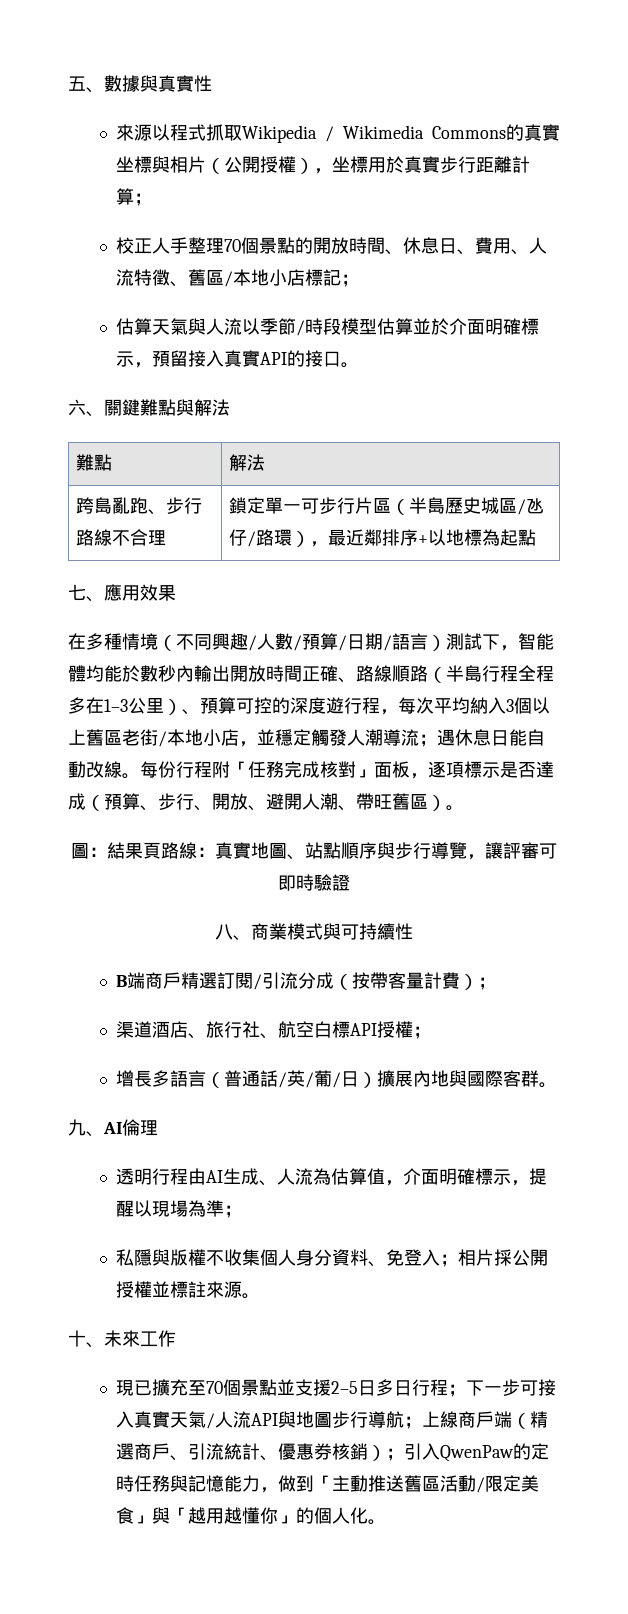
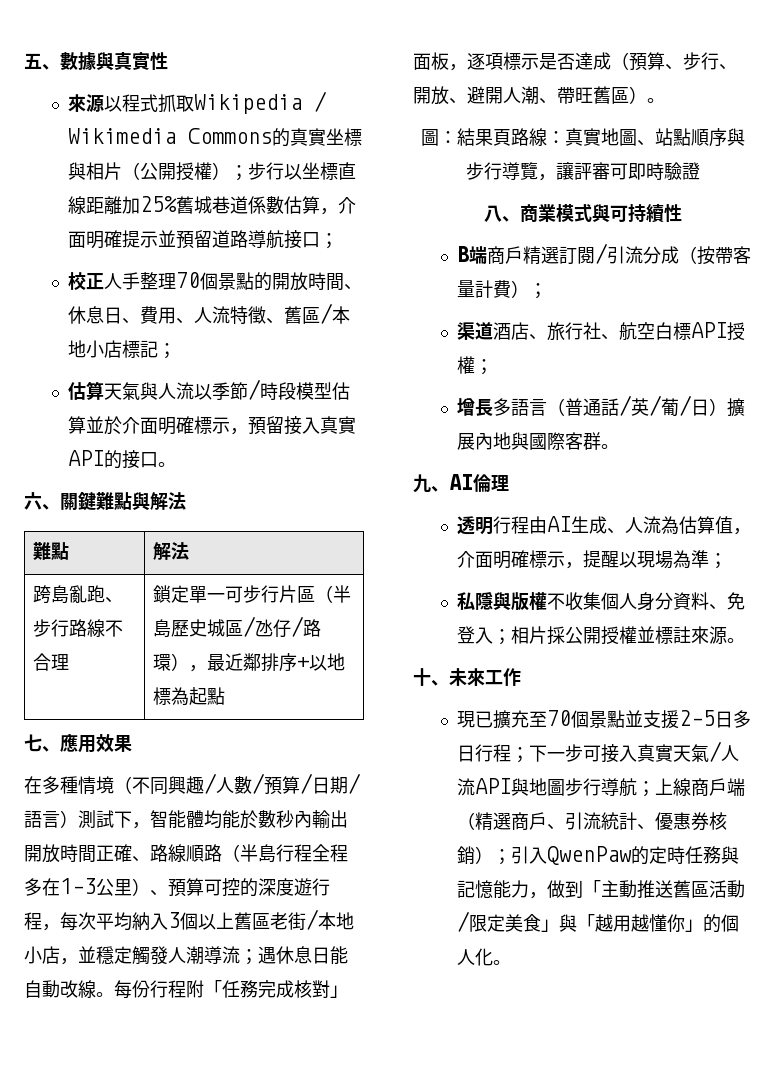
- 來源以程式抓取Wikipedia / Wikimedia Commons的真實坐標與相片（公開授權），坐標用於真實步行距離計算；
+ 來源以程式抓取Wikipedia / Wikimedia Commons的真實坐標與相片（公開授權）；步行以坐標直線距離加25%舊城巷道係數估算，介面明確提示並預留道路導航接口；

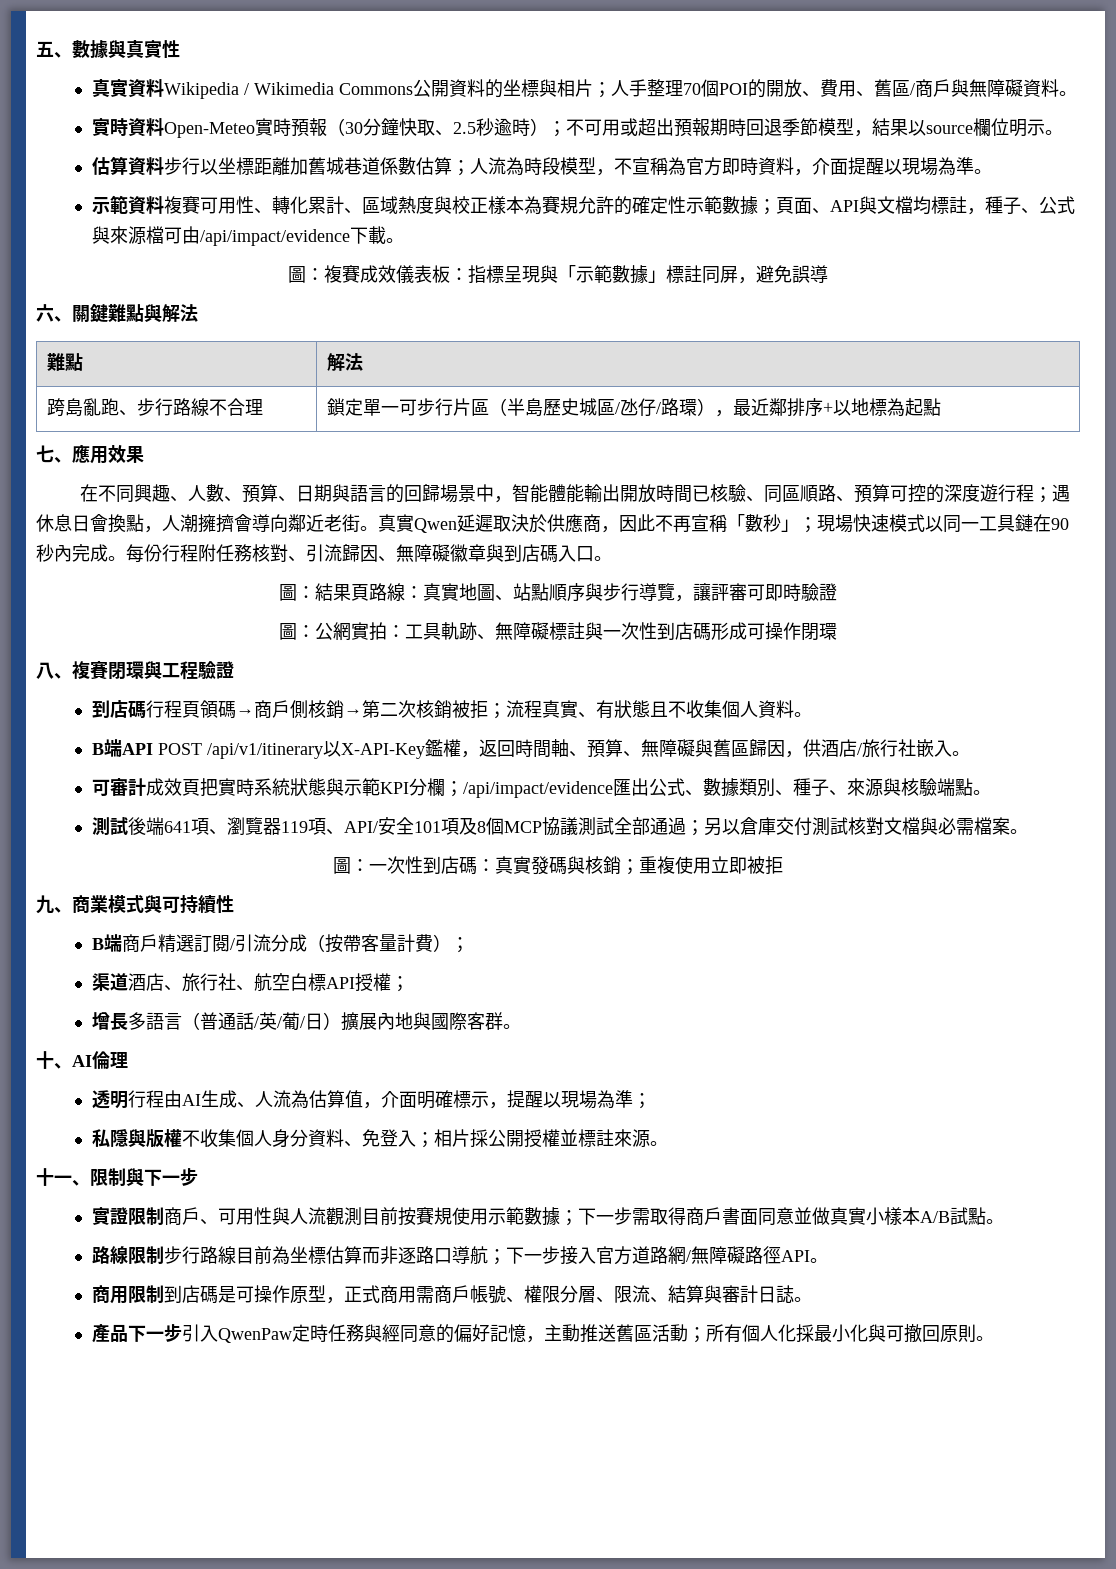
- 來源以程式抓取Wikipedia / Wikimedia Commons的真實坐標與相片（公開授權）；步行以坐標直線距離加25%舊城巷道係數估算，介面明確提示並預留道路導航接口；
- 校正人手整理70個景點的開放時間、休息日、費用、人流特徵、舊區/本地小店標記；
- 估算天氣與人流以季節/時段模型估算並於介面明確標示，預留接入真實API的接口。
+ 真實資料Wikipedia / Wikimedia Commons公開資料的坐標與相片；人手整理70個POI的開放、費用、舊區/商戶與無障礙資料。
+ 實時資料Open-Meteo實時預報（30分鐘快取、2.5秒逾時）；不可用或超出預報期時回退季節模型，結果以source欄位明示。
+ 估算資料步行以坐標距離加舊城巷道係數估算；人流為時段模型，不宣稱為官方即時資料，介面提醒以現場為準。
+ 示範資料複賽可用性、轉化累計、區域熱度與校正樣本為賽規允許的確定性示範數據；頁面、API與文檔均標註，種子、公式與來源檔可由/api/impact/evidence下載。
+ 圖：複賽成效儀表板：指標呈現與「示範數據」標註同屏，避免誤導
- 在多種情境（不同興趣/人數/預算/日期/語言）測試下，智能體均能於數秒內輸出開放時間正確、路線順路（半島行程全程多在1–3公里）、預算可控的深度遊行程，每次平均納入3個以上舊區老街/本地小店，並穩定觸發人潮導流；遇休息日能自動改線。每份行程附「任務完成核對」面板，逐項標示是否達成（預算、步行、開放、避開人潮、帶旺舊區）。
+ 在不同興趣、人數、預算、日期與語言的回歸場景中，智能體能輸出開放時間已核驗、同區順路、預算可控的深度遊行程；遇休息日會換點，人潮擁擠會導向鄰近老街。真實Qwen延遲取決於供應商，因此不再宣稱「數秒」；現場快速模式以同一工具鏈在90秒內完成。每份行程附任務核對、引流歸因、無障礙徽章與到店碼入口。
- 八、商業模式與可持續性
+ 圖：公網實拍：工具軌跡、無障礙標註與一次性到店碼形成可操作閉環
+ 八、複賽閉環與工程驗證
+ 到店碼行程頁領碼→商戶側核銷→第二次核銷被拒；流程真實、有狀態且不收集個人資料。
+ B端API POST /api/v1/itinerary以X-API-Key鑑權，返回時間軸、預算、無障礙與舊區歸因，供酒店/旅行社嵌入。
+ 可審計成效頁把實時系統狀態與示範KPI分欄；/api/impact/evidence匯出公式、數據類別、種子、來源與核驗端點。
+ 測試後端641項、瀏覽器119項、API/安全101項及8個MCP協議測試全部通過；另以倉庫交付測試核對文檔與必需檔案。
+ 圖：一次性到店碼：真實發碼與核銷；重複使用立即被拒
+ 九、商業模式與可持續性
- 九、AI倫理
+ 十、AI倫理
- 十、未來工作
- 現已擴充至70個景點並支援2–5日多日行程；下一步可接入真實天氣/人流API與地圖步行導航；上線商戶端（精選商戶、引流統計、優惠券核銷）；引入QwenPaw的定時任務與記憶能力，做到「主動推送舊區活動/限定美食」與「越用越懂你」的個人化。
+ 十一、限制與下一步
+ 實證限制商戶、可用性與人流觀測目前按賽規使用示範數據；下一步需取得商戶書面同意並做真實小樣本A/B試點。
+ 路線限制步行路線目前為坐標估算而非逐路口導航；下一步接入官方道路網/無障礙路徑API。
+ 商用限制到店碼是可操作原型，正式商用需商戶帳號、權限分層、限流、結算與審計日誌。
+ 產品下一步引入QwenPaw定時任務與經同意的偏好記憶，主動推送舊區活動；所有個人化採最小化與可撤回原則。

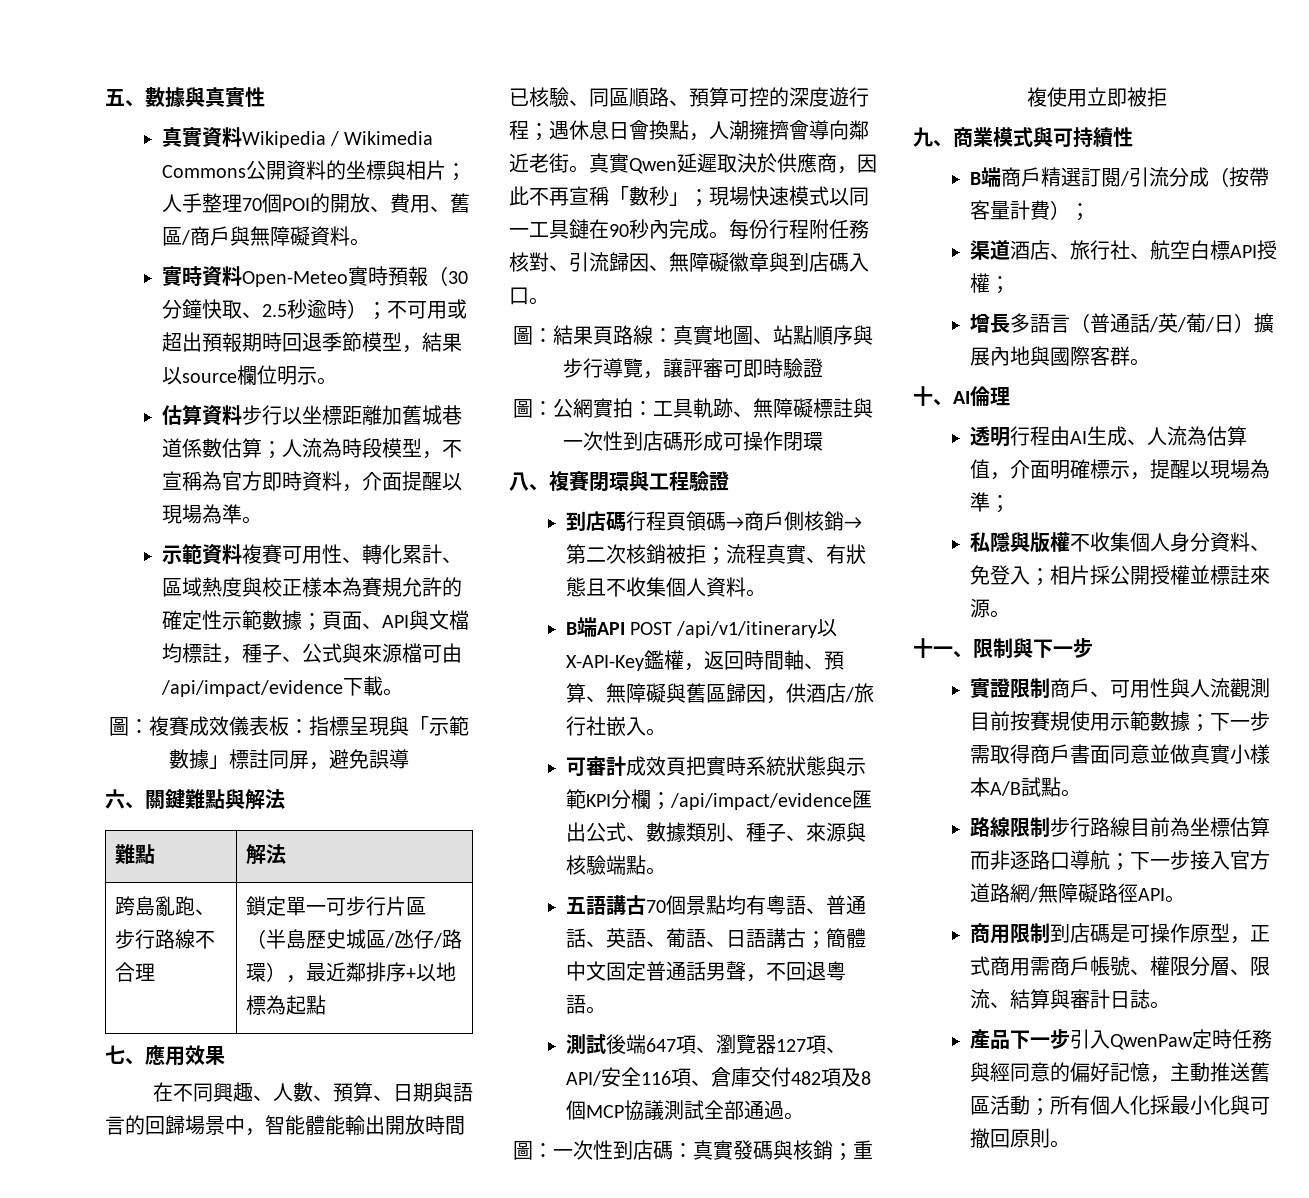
+ 五語講古70個景點均有粵語、普通話、英語、葡語、日語講古；簡體中文固定普通話男聲，不回退粵語。
- 測試後端641項、瀏覽器119項、API/安全101項及8個MCP協議測試全部通過；另以倉庫交付測試核對文檔與必需檔案。
+ 測試後端647項、瀏覽器127項、API/安全116項、倉庫交付482項及8個MCP協議測試全部通過。

